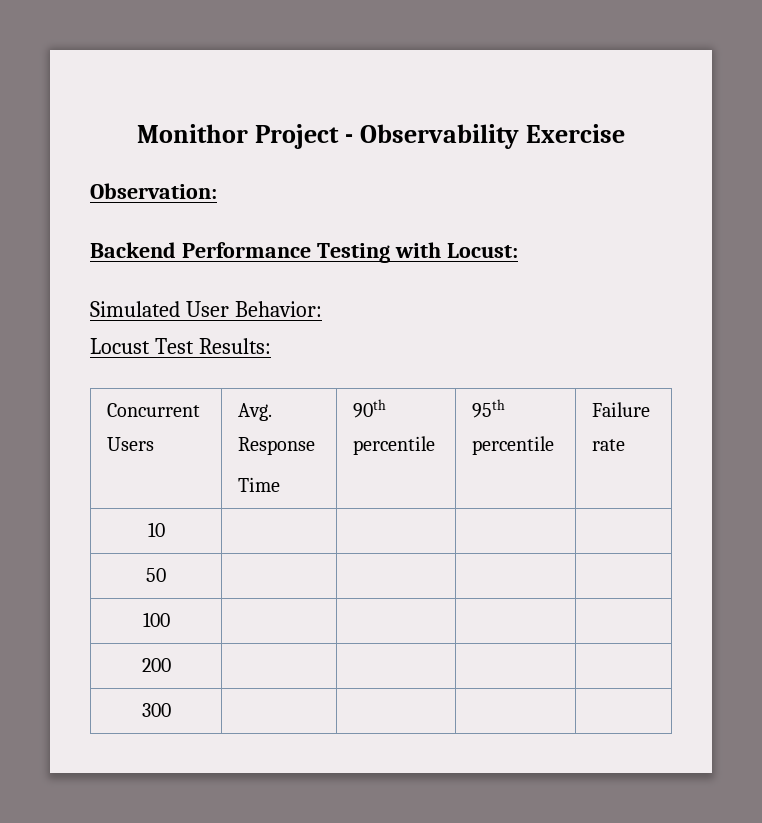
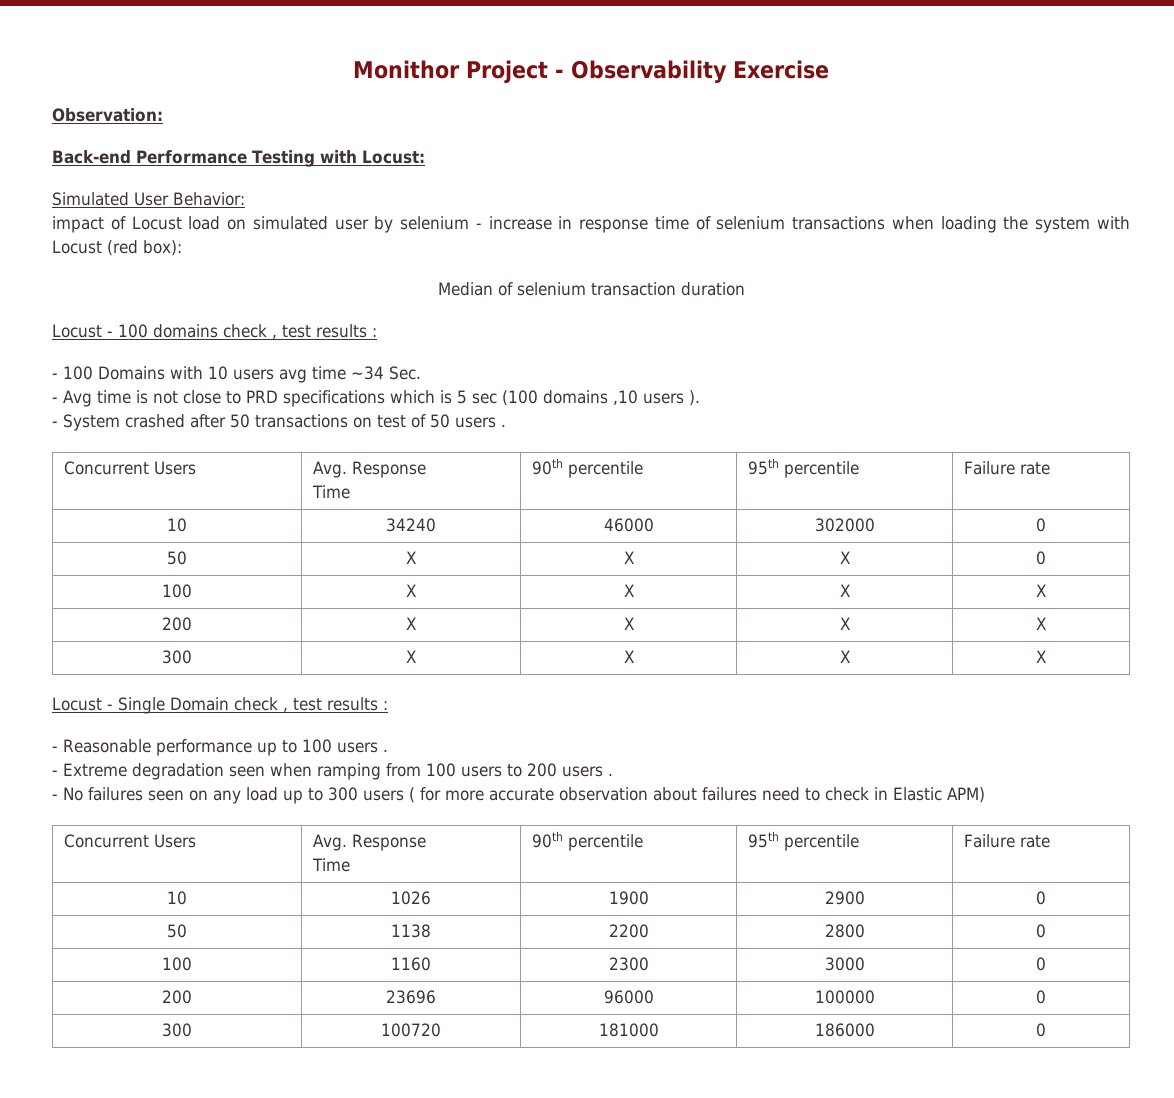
- Backend Performance Testing with Locust:
+ Back-end Performance Testing with Locust:
- Locust Test Results:
+ impact of Locust load on simulated user by selenium - increase in response time of selenium transactions when loading the system with Locust (red box):
+ Median of selenium transaction duration
+ Locust - 100 domains check , test results :
+ - 100 Domains with 10 users avg time ~34 Sec.
+ - Avg time is not close to PRD specifications which is 5 sec (100 domains ,10 users ).
+ - System crashed after 50 transactions on test of 50 users .
- 10 | | | |
- 50 | | | |
- 100 | | | |
- 200 | | | |
- 300 | | | |
+ 10 | 34240 | 46000 | 302000 | 0
+ 50 | X | X | X | 0
+ 100 | X | X | X | X
+ 200 | X | X | X | X
+ 300 | X | X | X | X
+ Locust - Single Domain check , test results :
+ - Reasonable performance up to 100 users .
+ - Extreme degradation seen when ramping from 100 users to 200 users .
+ - No failures seen on any load up to 300 users ( for more accurate observation about failures need to check in Elastic APM)
+ Concurrent Users | Avg. Response
+ Time | 90th percentile | 95th percentile | Failure rate
+ 10 | 1026 | 1900 | 2900 | 0
+ 50 | 1138 | 2200 | 2800 | 0
+ 100 | 1160 | 2300 | 3000 | 0
+ 200 | 23696 | 96000 | 100000 | 0
+ 300 | 100720 | 181000 | 186000 | 0

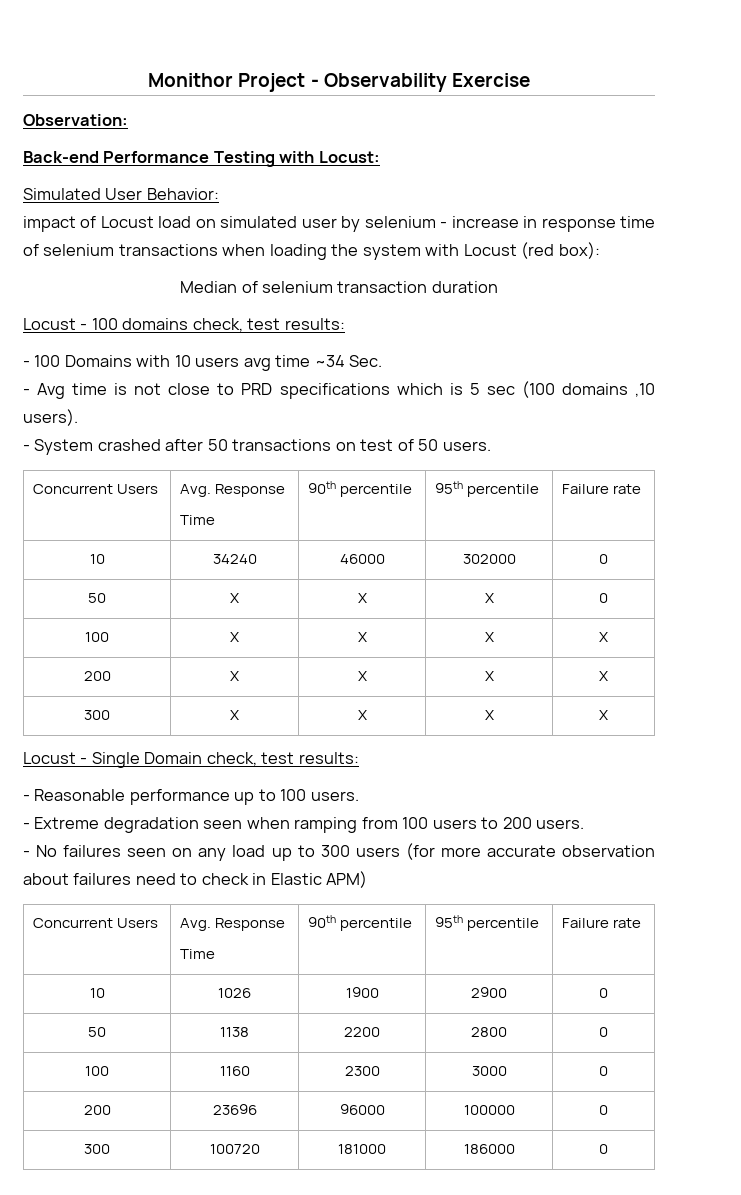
- Locust - 100 domains check , test results :
+ Locust - 100 domains check, test results:
- - Avg time is not close to PRD specifications which is 5 sec (100 domains ,10 users ).
+ - Avg time is not close to PRD specifications which is 5 sec (100 domains ,10 users).
- - System crashed after 50 transactions on test of 50 users .
+ - System crashed after 50 transactions on test of 50 users.
- Locust - Single Domain check , test results :
+ Locust - Single Domain check, test results:
- - Reasonable performance up to 100 users .
+ - Reasonable performance up to 100 users.
- - Extreme degradation seen when ramping from 100 users to 200 users .
+ - Extreme degradation seen when ramping from 100 users to 200 users.
- - No failures seen on any load up to 300 users ( for more accurate observation about failures need to check in Elastic APM)
+ - No failures seen on any load up to 300 users (for more accurate observation about failures need to check in Elastic APM)

